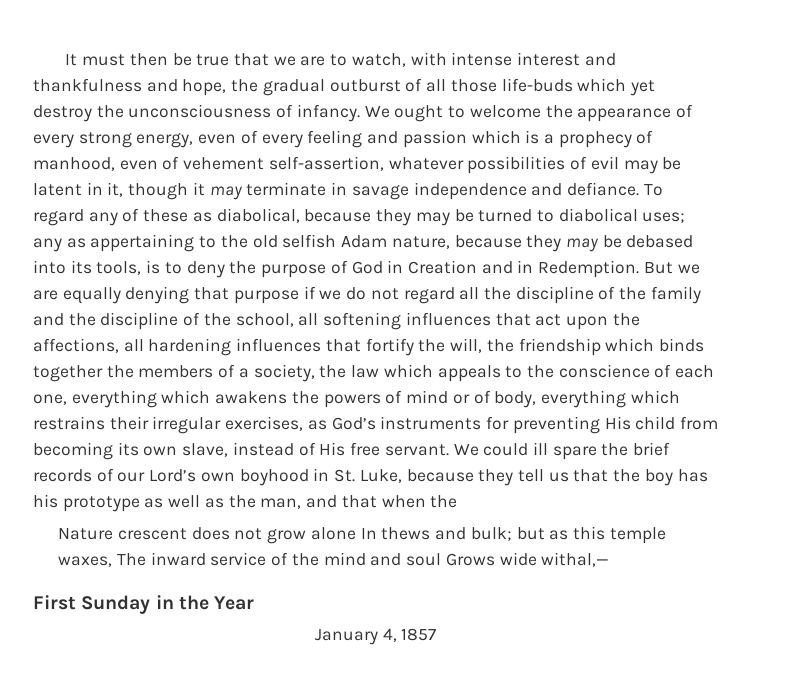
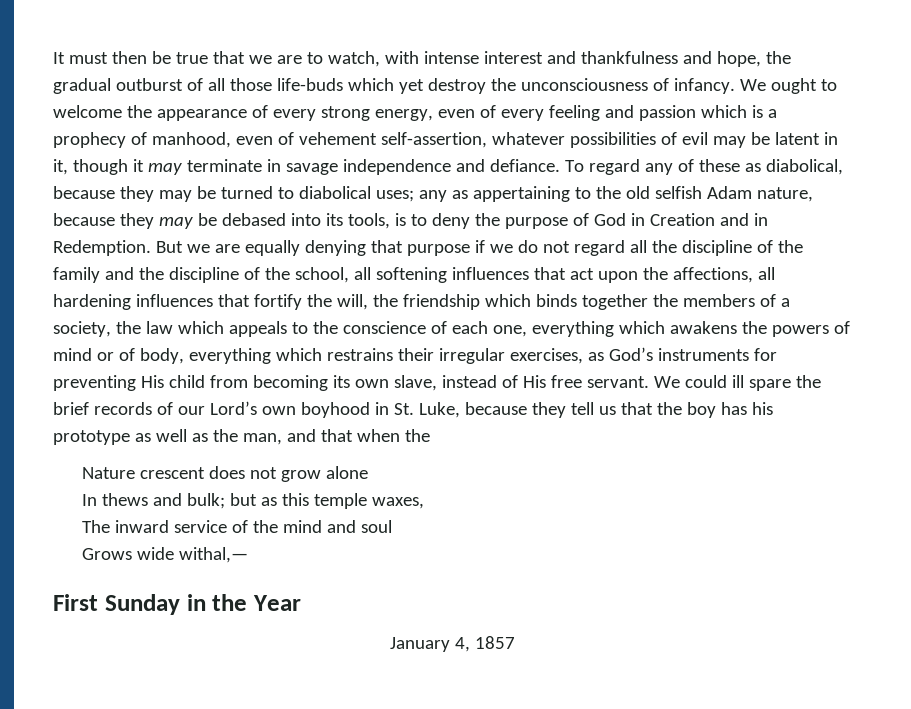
- Nature crescent does not grow alone In thews and bulk; but as this temple waxes, The inward service of the mind and soul Grows wide withal,—
+ Nature crescent does not grow alone
+ In thews and bulk; but as this temple waxes,
+ The inward service of the mind and soul
+ Grows wide withal,—

